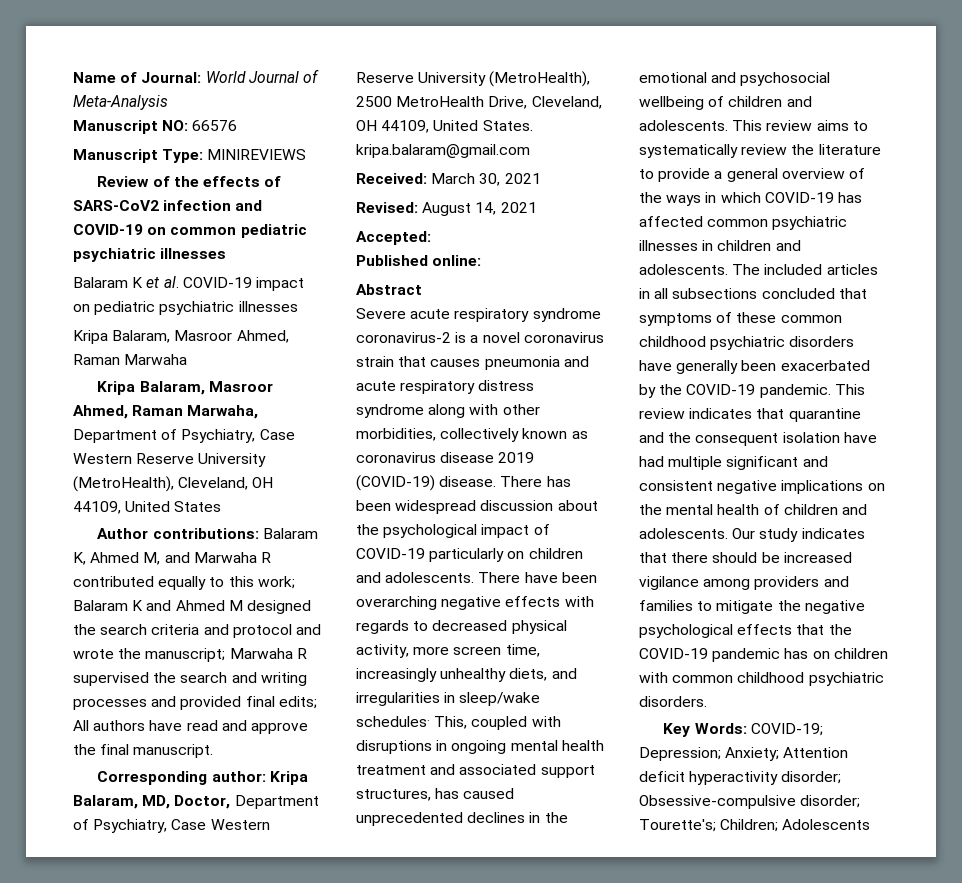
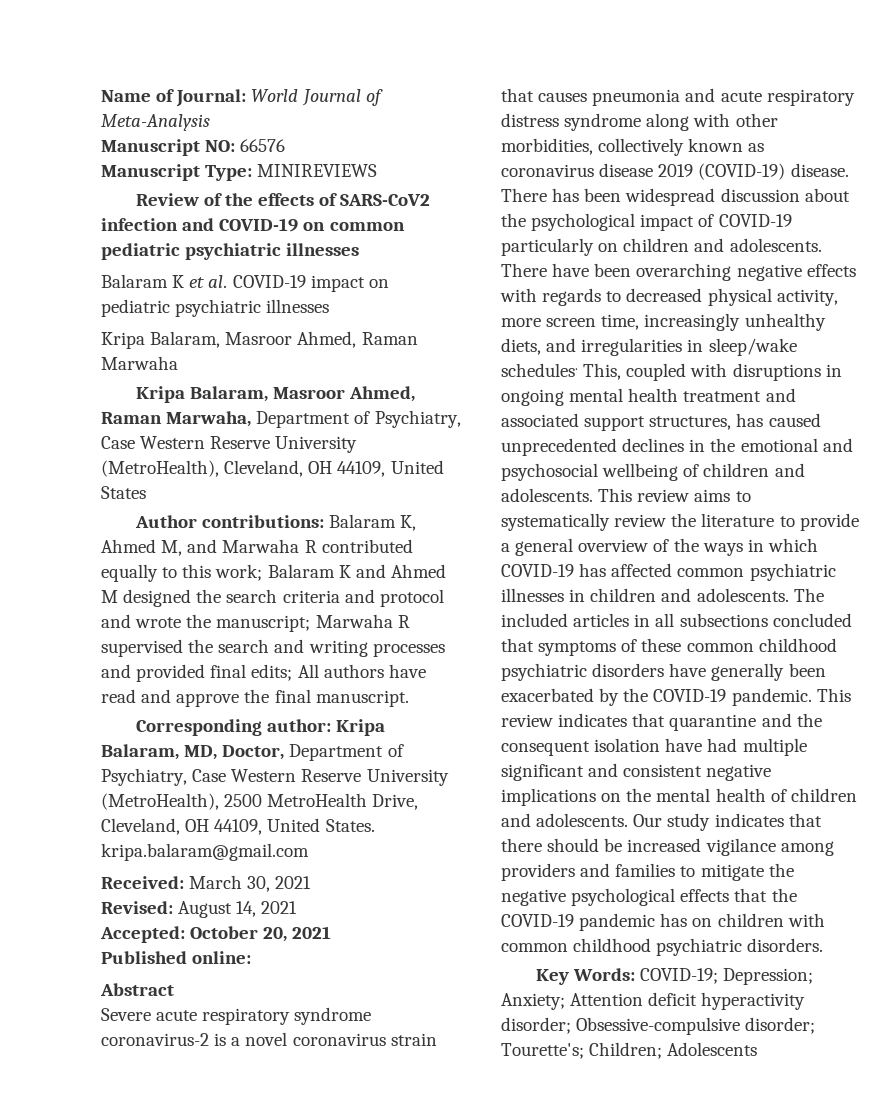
- Accepted:
+ Accepted: October 20, 2021

